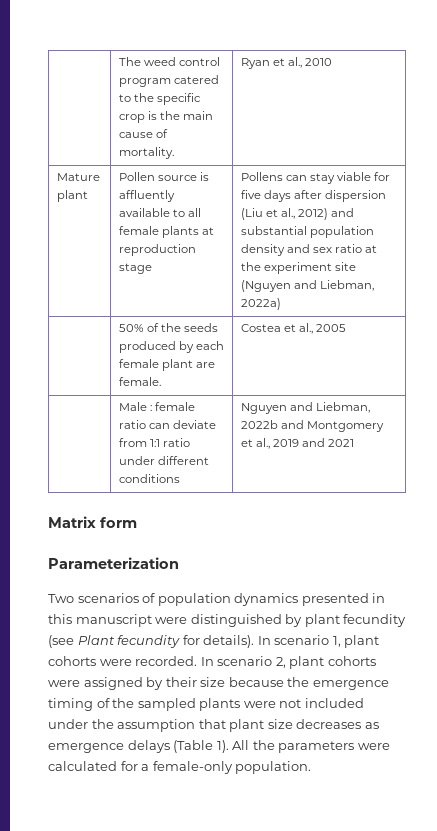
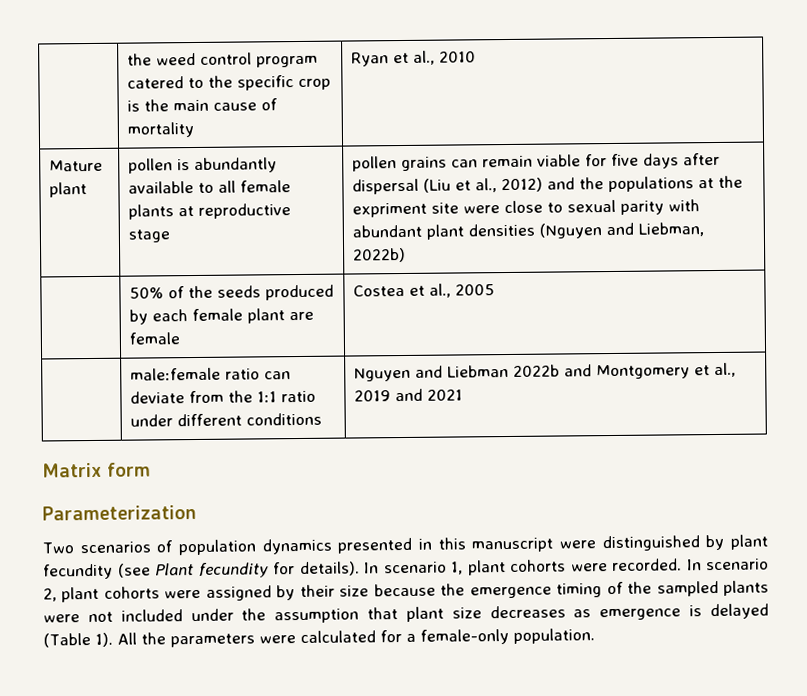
- | The weed control program catered to the specific crop is the main cause of mortality. | Ryan et al., 2010
+ | the weed control program catered to the specific crop is the main cause of mortality | Ryan et al., 2010
- Pollen source is affluently available to all female plants at reproduction stage
+ pollen is abundantly available to all female plants at reproductive stage
- Pollens can stay viable for five days after dispersion (Liu et al., 2012) and substantial population density and sex ratio at the experiment site (Nguyen and Liebman, 2022a)
+ pollen grains can remain viable for five days after dispersal (Liu et al., 2012) and the populations at the expriment site were close to sexual parity with abundant plant densities (Nguyen and Liebman, 2022b)
- | 50% of the seeds produced by each female plant are female. | Costea et al., 2005
+ | 50% of the seeds produced by each female plant are female | Costea et al., 2005
- | Male : female ratio can deviate from 1:1 ratio under different conditions | Nguyen and Liebman, 2022b and Montgomery et al., 2019 and 2021
+ | male:female ratio can deviate from the 1:1 ratio under different conditions | Nguyen and Liebman 2022b and Montgomery et al., 2019 and 2021
- In scenario 2, plant cohorts were assigned by their size because the emergence timing of the sampled plants were not included under the assumption that plant size decreases as emergence delays (Table 1).
+ In scenario 2, plant cohorts were assigned by their size because the emergence timing of the sampled plants were not included under the assumption that plant size decreases as emergence is delayed (Table 1).

